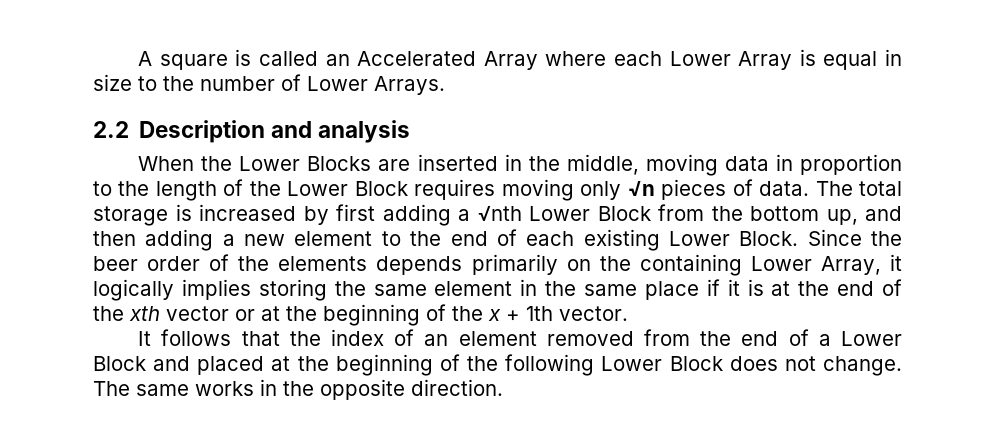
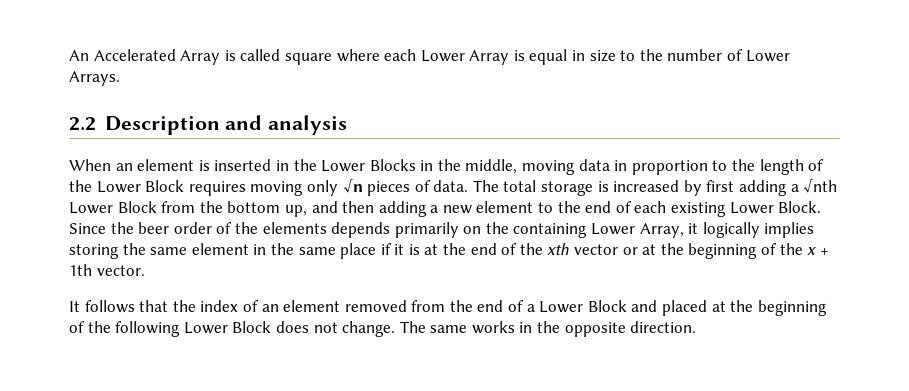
- A square is called an Accelerated Array where each Lower Array is equal in size to the number of Lower Arrays.
+ An Accelerated Array is called square where each Lower Array is equal in size to the number of Lower Arrays.
- When the Lower Blocks are inserted in the middle, moving data in proportion to the length of the Lower Block requires moving only √n pieces of data.
+ When an element is inserted in the Lower Blocks in the middle, moving data in proportion to the length of the Lower Block requires moving only √n pieces of data.

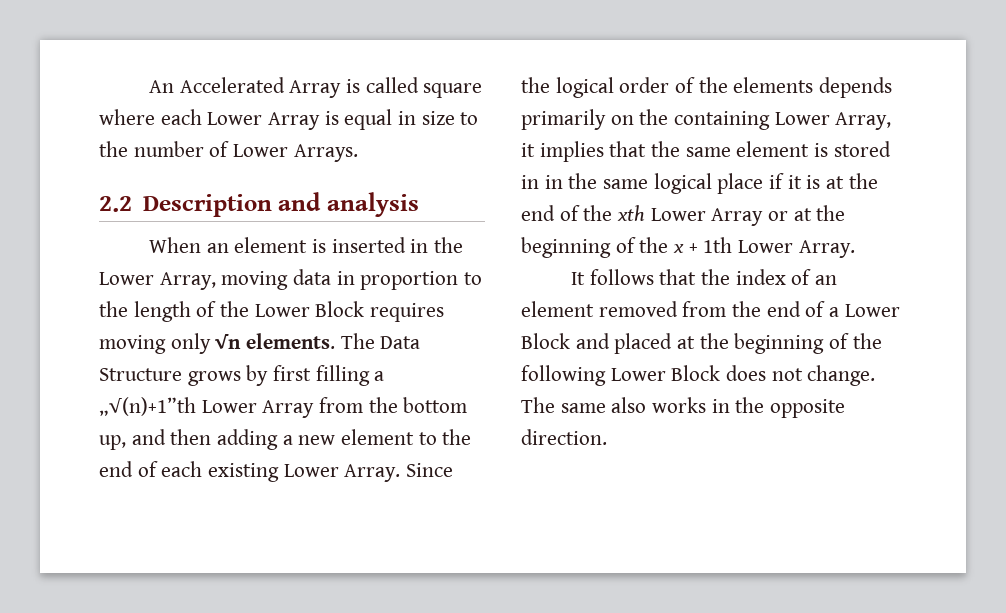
- When an element is inserted in the Lower Blocks in the middle, moving data in proportion to the length of the Lower Block requires moving only √n pieces of data. The total storage is increased by first adding a √nth Lower Block from the bottom up, and then adding a new element to the end of each existing Lower Block.
+ When an element is inserted in the Lower Array, moving data in proportion to the length of the Lower Block requires moving only √n elements. The Data Structure grows by first filling a „√(n)+1”th Lower Array from the bottom up, and then adding a new element to the end of each existing Lower Array.
- Since the beer order of the elements depends primarily on the containing Lower Array, it logically implies storing the same element in the same place if it is at the end of the xth vector or at the beginning of the x + 1th vector.
+ Since the logical order of the elements depends primarily on the containing Lower Array, it implies that the same element is stored in in the same logical place if it is at the end of the xth Lower Array or at the beginning of the x + 1th Lower Array.
- The same works in the opposite direction.
+ The same also works in the opposite direction.

